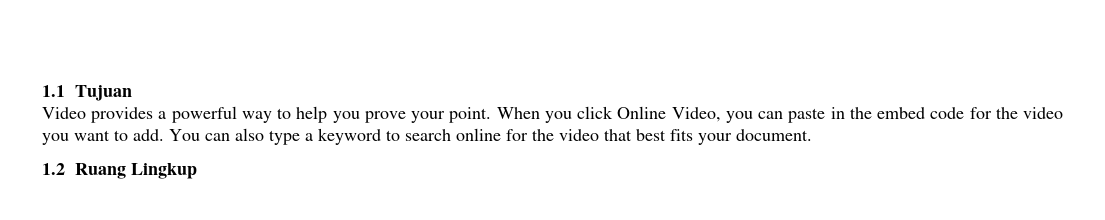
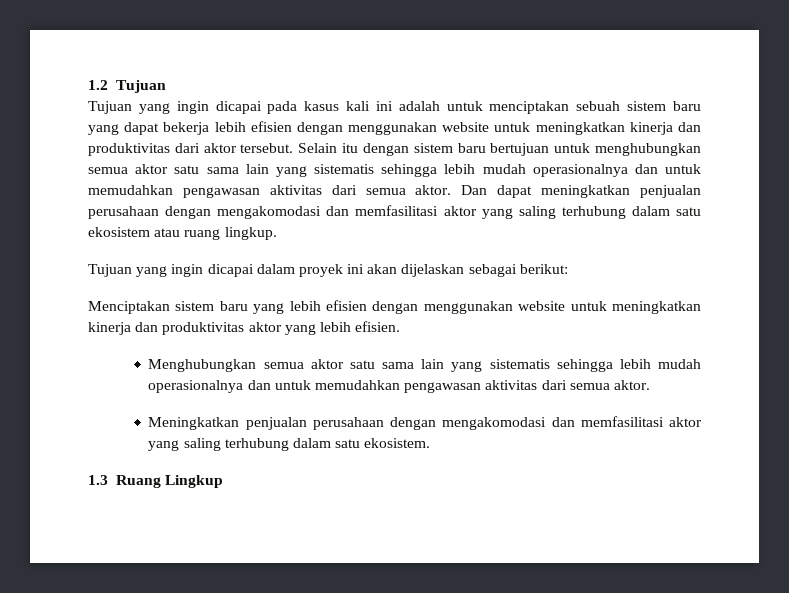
- 1.1 Tujuan
+ 1.2 Tujuan
- Video provides a powerful way to help you prove your point. When you click Online Video, you can paste in the embed code for the video you want to add. You can also type a keyword to search online for the video that best fits your document.
- 1.2 Ruang Lingkup
+ Tujuan yang ingin dicapai pada kasus kali ini adalah untuk menciptakan sebuah sistem baru yang dapat bekerja lebih efisien dengan menggunakan website untuk meningkatkan kinerja dan produktivitas dari aktor tersebut. Selain itu dengan sistem baru bertujuan untuk menghubungkan semua aktor satu sama lain yang sistematis sehingga lebih mudah operasionalnya dan untuk memudahkan pengawasan aktivitas dari semua aktor. Dan dapat meningkatkan penjualan perusahaan dengan mengakomodasi dan memfasilitasi aktor yang saling terhubung dalam satu ekosistem atau ruang lingkup.
+ Tujuan yang ingin dicapai dalam proyek ini akan dijelaskan sebagai berikut:
+ Menciptakan sistem baru yang lebih efisien dengan menggunakan website untuk meningkatkan kinerja dan produktivitas aktor yang lebih efisien.
+ Menghubungkan semua aktor satu sama lain yang sistematis sehingga lebih mudah operasionalnya dan untuk memudahkan pengawasan aktivitas dari semua aktor.
+ Meningkatkan penjualan perusahaan dengan mengakomodasi dan memfasilitasi aktor yang saling terhubung dalam satu ekosistem.
+ 1.3 Ruang Lingkup

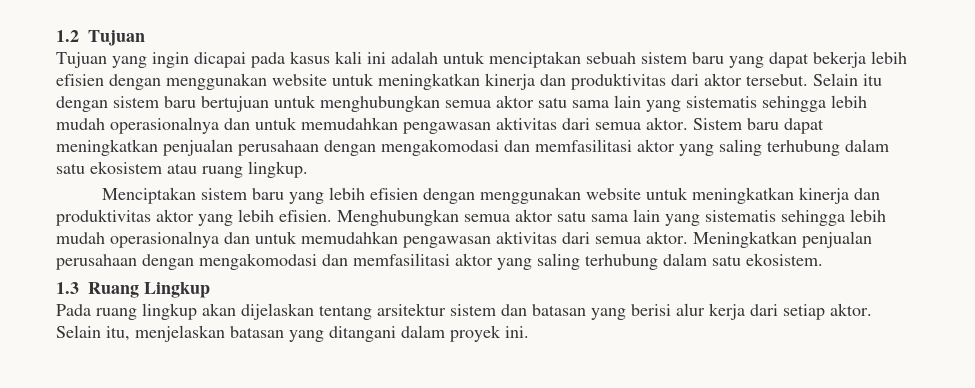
- Dan dapat meningkatkan penjualan perusahaan dengan mengakomodasi dan memfasilitasi aktor yang saling terhubung dalam satu ekosistem atau ruang lingkup.
+ Sistem baru dapat meningkatkan penjualan perusahaan dengan mengakomodasi dan memfasilitasi aktor yang saling terhubung dalam satu ekosistem atau ruang lingkup.
- Tujuan yang ingin dicapai dalam proyek ini akan dijelaskan sebagai berikut:
- Menciptakan sistem baru yang lebih efisien dengan menggunakan website untuk meningkatkan kinerja dan produktivitas aktor yang lebih efisien.
- Menghubungkan semua aktor satu sama lain yang sistematis sehingga lebih mudah operasionalnya dan untuk memudahkan pengawasan aktivitas dari semua aktor.
- Meningkatkan penjualan perusahaan dengan mengakomodasi dan memfasilitasi aktor yang saling terhubung dalam satu ekosistem.
+ Menciptakan sistem baru yang lebih efisien dengan menggunakan website untuk meningkatkan kinerja dan produktivitas aktor yang lebih efisien. Menghubungkan semua aktor satu sama lain yang sistematis sehingga lebih mudah operasionalnya dan untuk memudahkan pengawasan aktivitas dari semua aktor. Meningkatkan penjualan perusahaan dengan mengakomodasi dan memfasilitasi aktor yang saling terhubung dalam satu ekosistem.
+ Pada ruang lingkup akan dijelaskan tentang arsitektur sistem dan batasan yang berisi alur kerja dari setiap aktor. Selain itu, menjelaskan batasan yang ditangani dalam proyek ini.

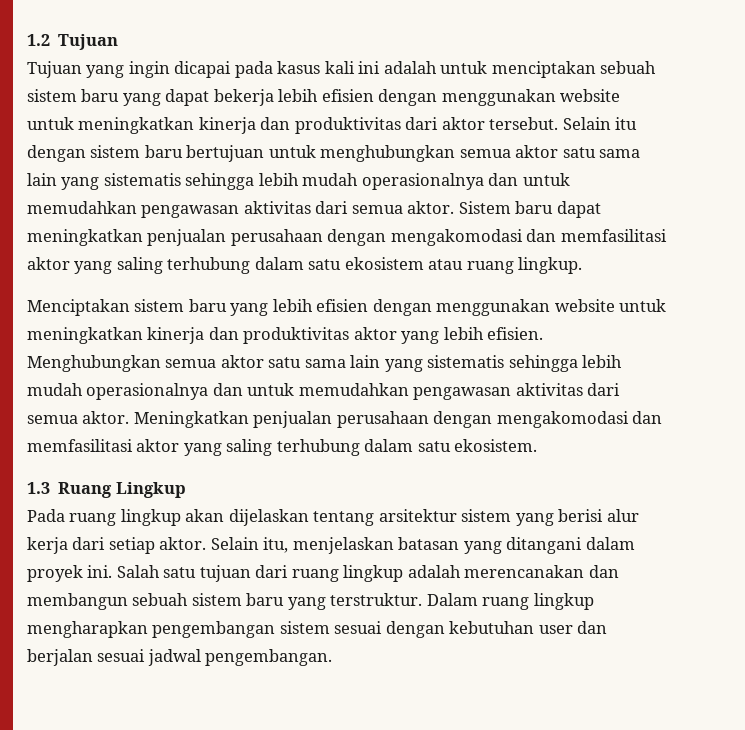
- Pada ruang lingkup akan dijelaskan tentang arsitektur sistem dan batasan yang berisi alur kerja dari setiap aktor.
+ Pada ruang lingkup akan dijelaskan tentang arsitektur sistem yang berisi alur kerja dari setiap aktor.
+ Salah satu tujuan dari ruang lingkup adalah merencanakan dan membangun sebuah sistem baru yang terstruktur. Dalam ruang lingkup mengharapkan pengembangan sistem sesuai dengan kebutuhan user dan berjalan sesuai jadwal pengembangan.

